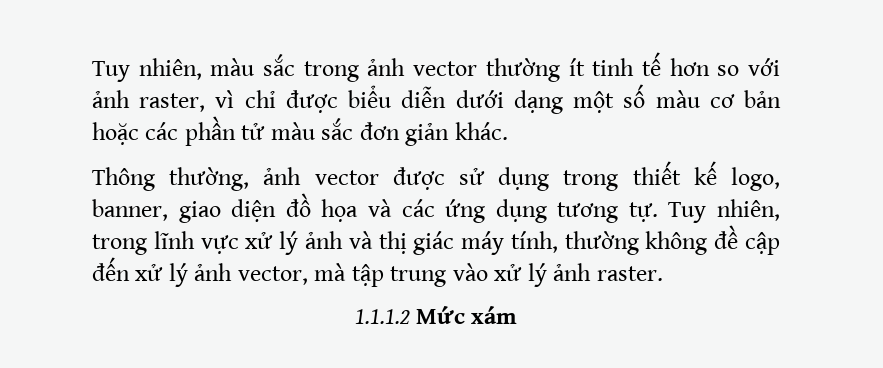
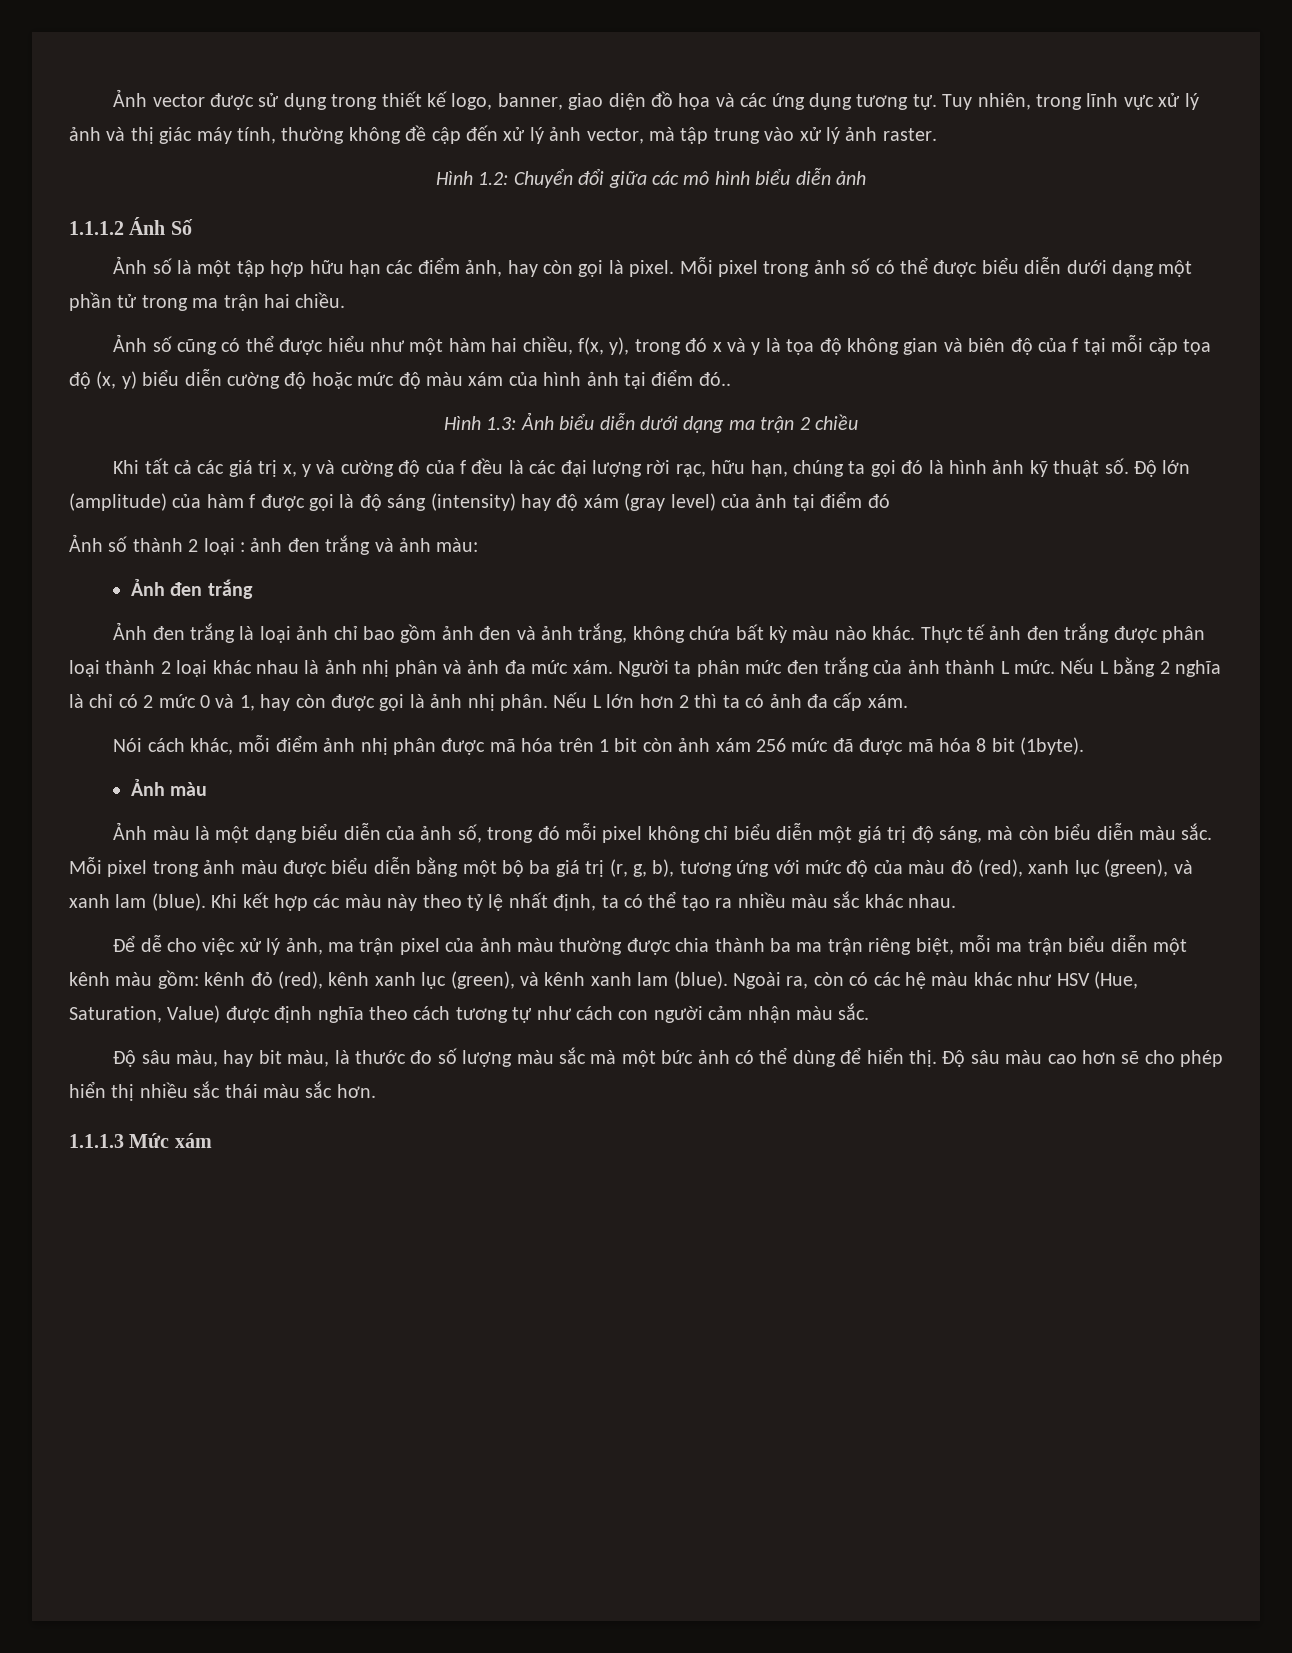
- Tuy nhiên, màu sắc trong ảnh vector thường ít tinh tế hơn so với ảnh raster, vì chỉ được biểu diễn dưới dạng một số màu cơ bản hoặc các phần tử màu sắc đơn giản khác.
- Thông thường, ảnh vector được sử dụng trong thiết kế logo, banner, giao diện đồ họa và các ứng dụng tương tự.
+ Ảnh vector được sử dụng trong thiết kế logo, banner, giao diện đồ họa và các ứng dụng tương tự.
- 1.1.1.2 Mức xám
+ Hình 1.2: Chuyển đổi giữa các mô hình biểu diễn ảnh
+ 1.1.1.2 Ánh Số
+ Ảnh số là một tập hợp hữu hạn các điểm ảnh, hay còn gọi là pixel. Mỗi pixel trong ảnh số có thể được biểu diễn dưới dạng một phần tử trong ma trận hai chiều.
+ Ảnh số cũng có thể được hiểu như một hàm hai chiều, f(x, y), trong đó x và y là tọa độ không gian và biên độ của f tại mỗi cặp tọa độ (x, y) biểu diễn cường độ hoặc mức độ màu xám của hình ảnh tại điểm đó..
+ Hình 1.3: Ảnh biểu diễn dưới dạng ma trận 2 chiều
+ Khi tất cả các giá trị x, y và cường độ của f đều là các đại lượng rời rạc, hữu hạn, chúng ta gọi đó là hình ảnh kỹ thuật số. Độ lớn (amplitude) của hàm f được gọi là độ sáng (intensity) hay độ xám (gray level) của ảnh tại điểm đó
+ Ảnh số thành 2 loại : ảnh đen trắng và ảnh màu:
+ Ảnh đen trắng
+ Ảnh đen trắng là loại ảnh chỉ bao gồm ảnh đen và ảnh trắng, không chứa bất kỳ màu nào khác. Thực tế ảnh đen trắng được phân loại thành 2 loại khác nhau là ảnh nhị phân và ảnh đa mức xám. Người ta phân mức đen trắng của ảnh thành L mức. Nếu L bằng 2 nghĩa là chỉ có 2 mức 0 và 1, hay còn được gọi là ảnh nhị phân. Nếu L lớn hơn 2 thì ta có ảnh đa cấp xám.
+ Nói cách khác, mỗi điểm ảnh nhị phân được mã hóa trên 1 bit còn ảnh xám 256 mức đã được mã hóa 8 bit (1byte).
+ Ảnh màu
+ Ảnh màu là một dạng biểu diễn của ảnh số, trong đó mỗi pixel không chỉ biểu diễn một giá trị độ sáng, mà còn biểu diễn màu sắc. Mỗi pixel trong ảnh màu được biểu diễn bằng một bộ ba giá trị (r, g, b), tương ứng với mức độ của màu đỏ (red), xanh lục (green), và xanh lam (blue). Khi kết hợp các màu này theo tỷ lệ nhất định, ta có thể tạo ra nhiều màu sắc khác nhau.
+ Để dễ cho việc xử lý ảnh, ma trận pixel của ảnh màu thường được chia thành ba ma trận riêng biệt, mỗi ma trận biểu diễn một kênh màu gồm: kênh đỏ (red), kênh xanh lục (green), và kênh xanh lam (blue). Ngoài ra, còn có các hệ màu khác như HSV (Hue, Saturation, Value) được định nghĩa theo cách tương tự như cách con người cảm nhận màu sắc.
+ Độ sâu màu, hay bit màu, là thước đo số lượng màu sắc mà một bức ảnh có thể dùng để hiển thị. Độ sâu màu cao hơn sẽ cho phép hiển thị nhiều sắc thái màu sắc hơn.
+ 1.1.1.3 Mức xám

